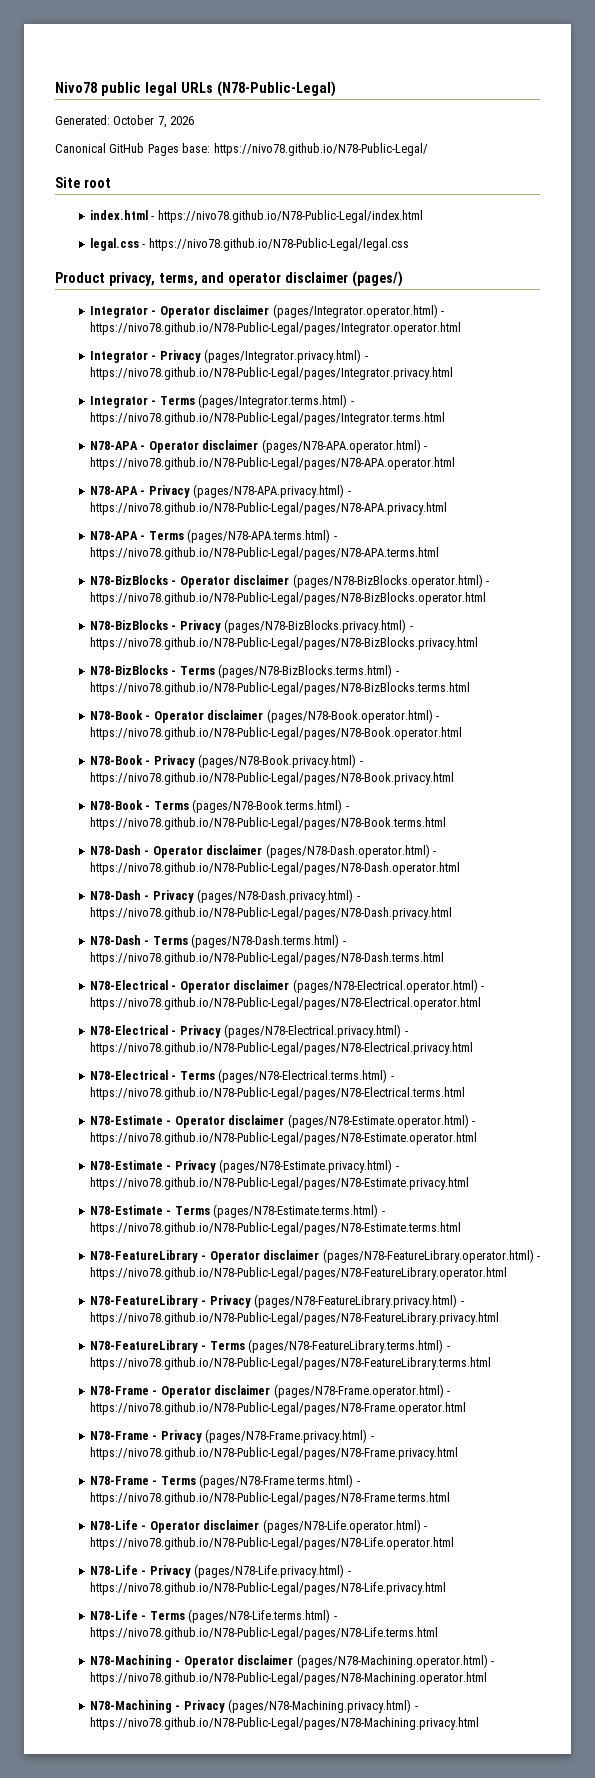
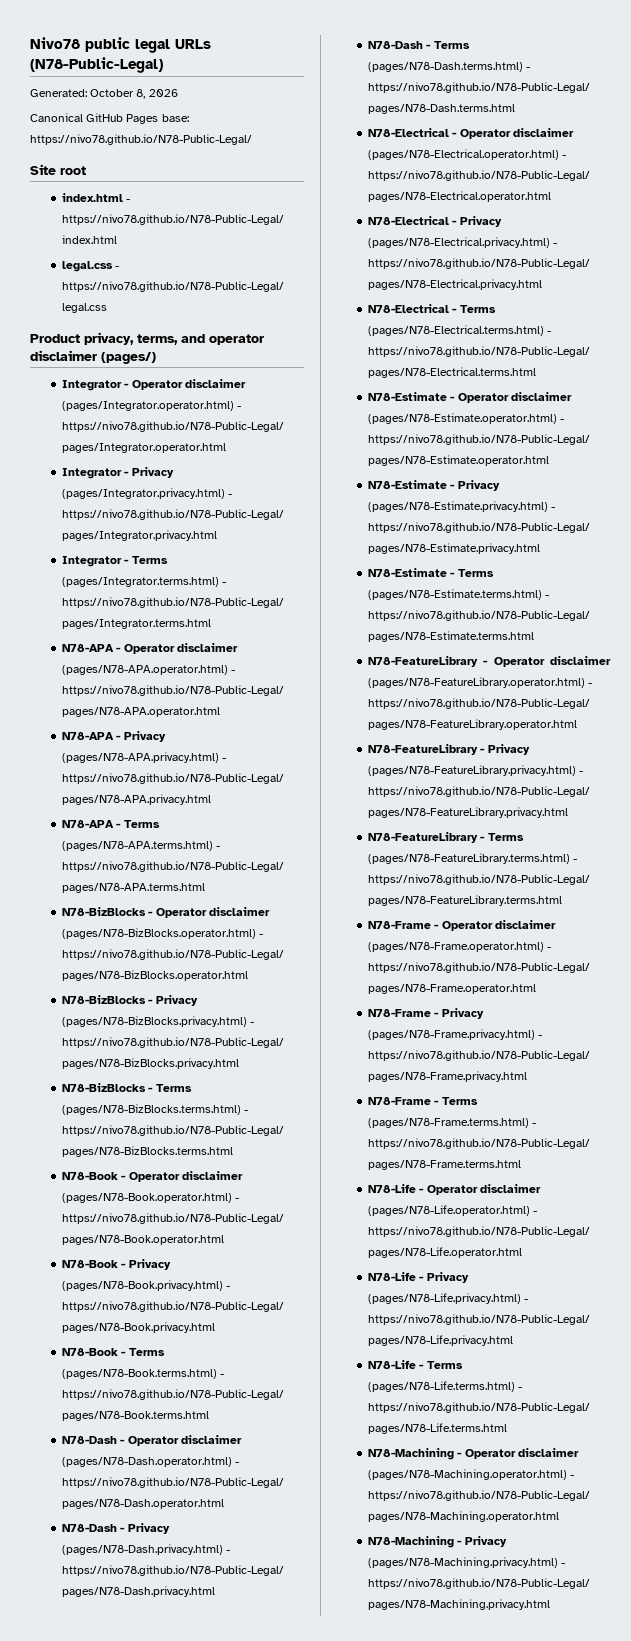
- Generated: October 7, 2026
+ Generated: October 8, 2026

